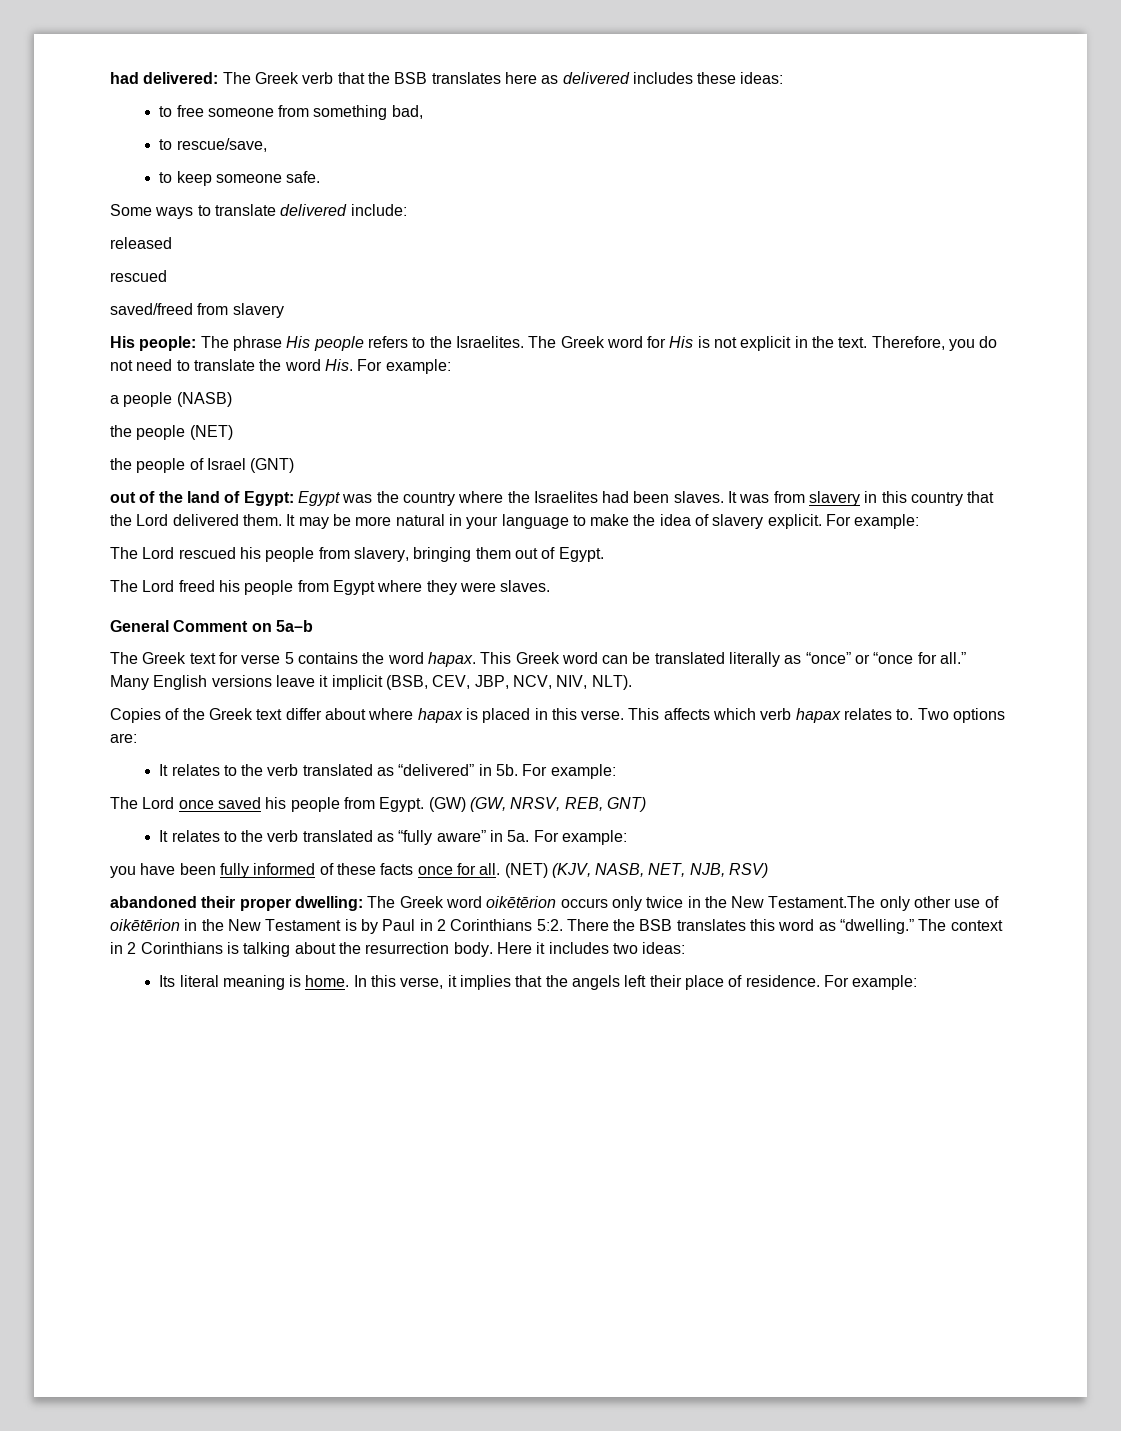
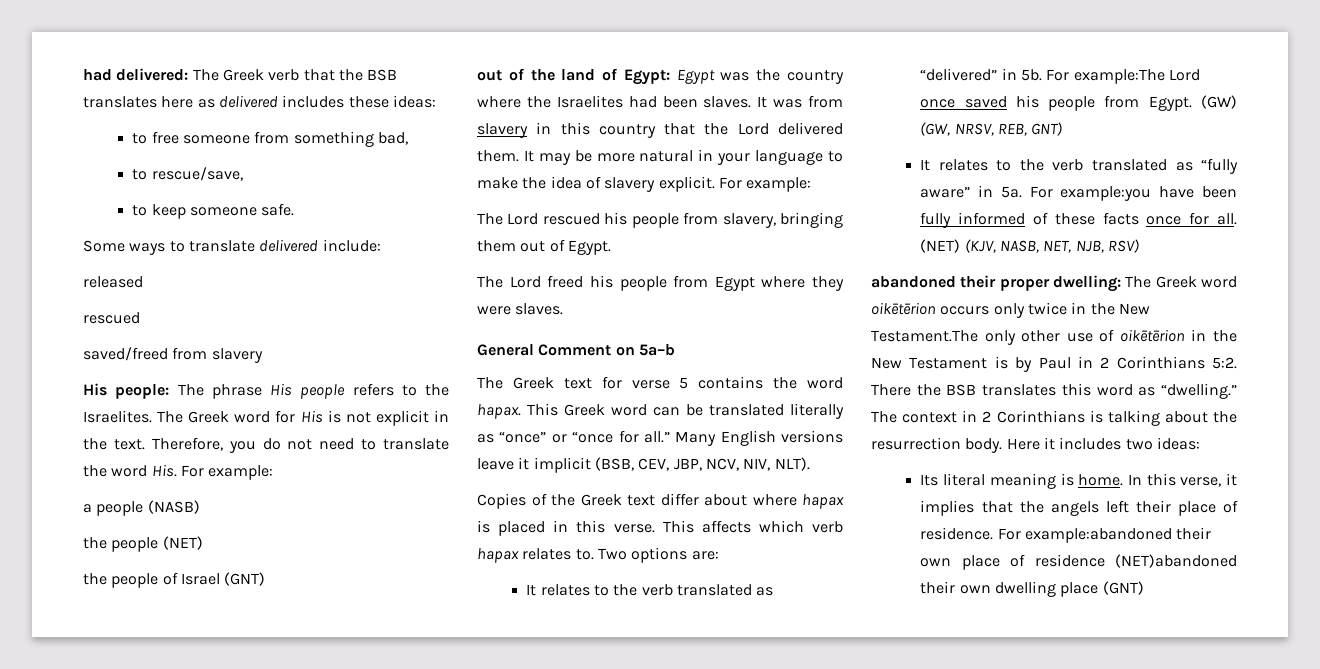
- It relates to the verb translated as “delivered” in 5b. For example:
- The Lord once saved his people from Egypt.
+ It relates to the verb translated as “delivered” in 5b. For example:The Lord once saved his people from Egypt.
- It relates to the verb translated as “fully aware” in 5a. For example:
- you have been fully informed of these facts once for all.
+ It relates to the verb translated as “fully aware” in 5a. For example:you have been fully informed of these facts once for all.
- In this verse, it implies that the angels left their place of residence. For example:
+ In this verse, it implies that the angels left their place of residence. For example:abandoned their own place of residence (NET)abandoned their own dwelling place (GNT)

